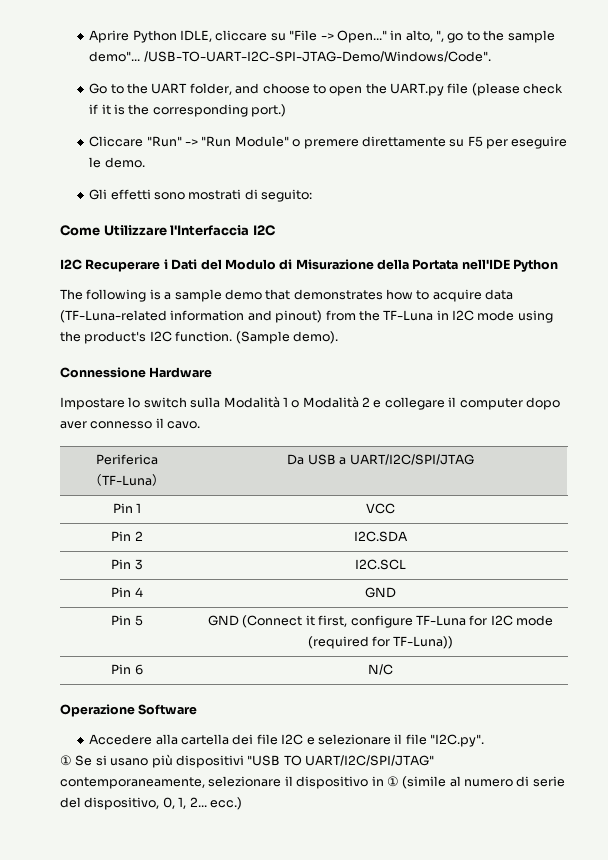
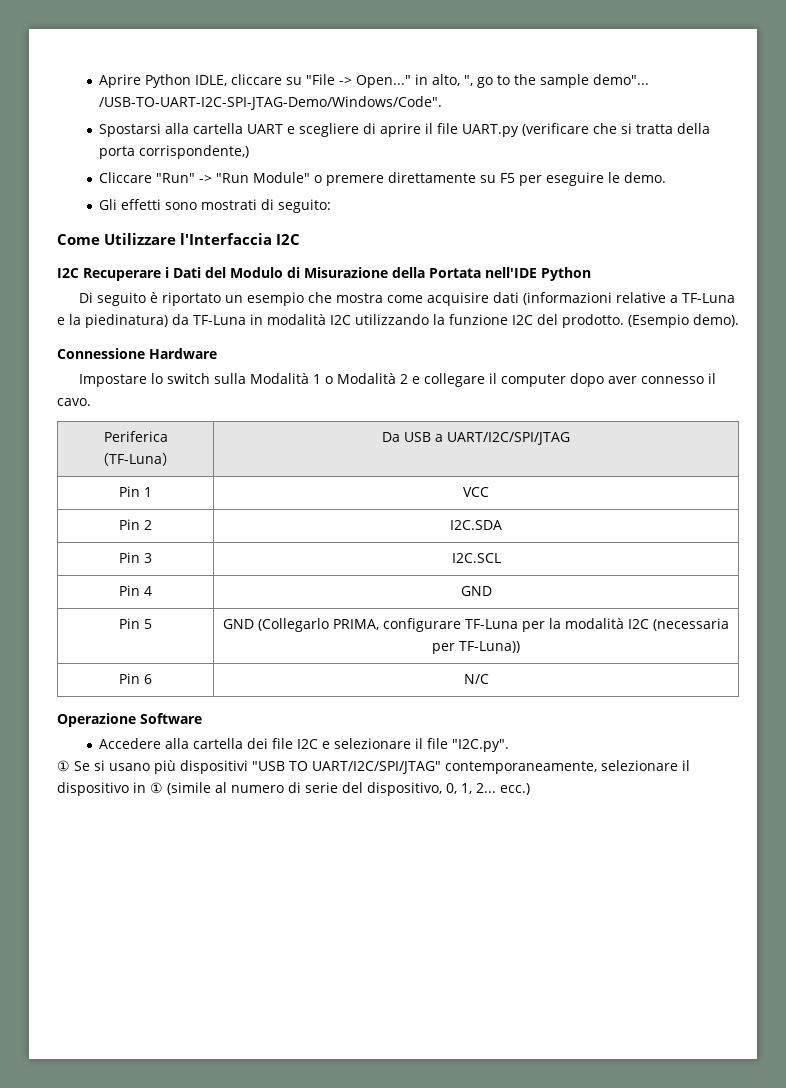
- Go to the UART folder, and choose to open the UART.py file (please check if it is the corresponding port.)
+ Spostarsi alla cartella UART e scegliere di aprire il file UART.py (verificare che si tratta della porta corrispondente,)
- The following is a sample demo that demonstrates how to acquire data (TF-Luna-related information and pinout) from the TF-Luna in I2C mode using the product's I2C function. (Sample demo).
+ Di seguito è riportato un esempio che mostra come acquisire dati (informazioni relative a TF-Luna e la piedinatura) da TF-Luna in modalità I2C utilizzando la funzione I2C del prodotto. (Esempio demo).
- Pin 5 | GND (Connect it first, configure TF-Luna for I2C mode (required for TF-Luna))
+ Pin 5 | GND (Collegarlo PRIMA, configurare TF-Luna per la modalità I2C (necessaria per TF-Luna))

